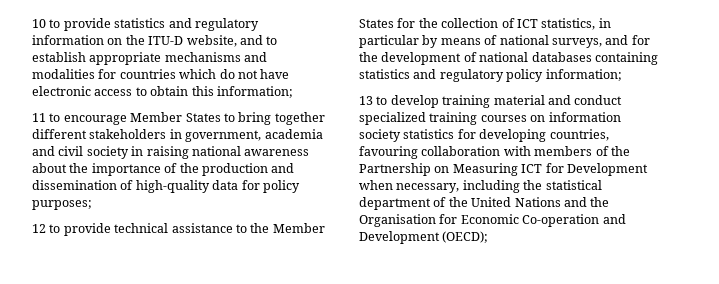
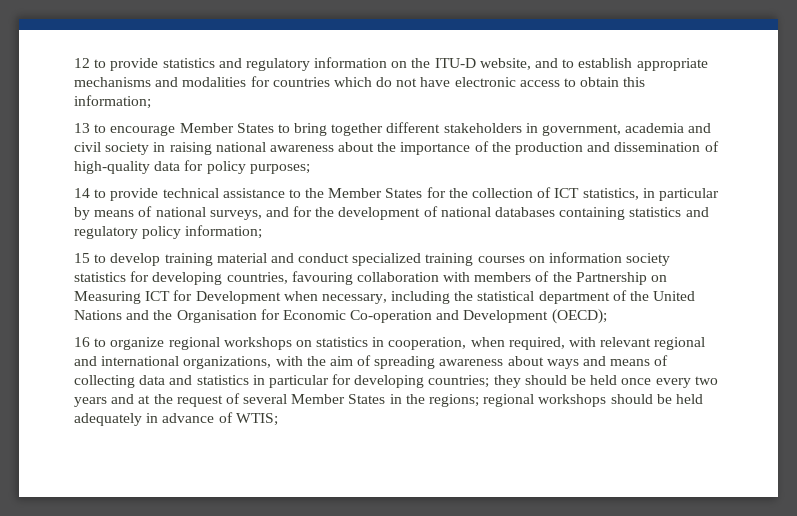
- 10 to provide statistics and regulatory information on the ITU-D website, and to establish appropriate mechanisms and modalities for countries which do not have electronic access to obtain this information;
+ 12 to provide statistics and regulatory information on the ITU-D website, and to establish appropriate mechanisms and modalities for countries which do not have electronic access to obtain this information;
- 11 to encourage Member States to bring together different stakeholders in government, academia and civil society in raising national awareness about the importance of the production and dissemination of high-quality data for policy purposes;
+ 13 to encourage Member States to bring together different stakeholders in government, academia and civil society in raising national awareness about the importance of the production and dissemination of high-quality data for policy purposes;
- 12 to provide technical assistance to the Member States for the collection of ICT statistics, in particular by means of national surveys, and for the development of national databases containing statistics and regulatory policy information;
+ 14 to provide technical assistance to the Member States for the collection of ICT statistics, in particular by means of national surveys, and for the development of national databases containing statistics and regulatory policy information;
- 13 to develop training material and conduct specialized training courses on information society statistics for developing countries, favouring collaboration with members of the Partnership on Measuring ICT for Development when necessary, including the statistical department of the United Nations and the Organisation for Economic Co-operation and Development (OECD);
+ 15 to develop training material and conduct specialized training courses on information society statistics for developing countries, favouring collaboration with members of the Partnership on Measuring ICT for Development when necessary, including the statistical department of the United Nations and the Organisation for Economic Co-operation and Development (OECD);
+ 16 to organize regional workshops on statistics in cooperation, when required, with relevant regional and international organizations, with the aim of spreading awareness about ways and means of collecting data and statistics in particular for developing countries; they should be held once every two years and at the request of several Member States in the regions; regional workshops should be held adequately in advance of WTIS;

